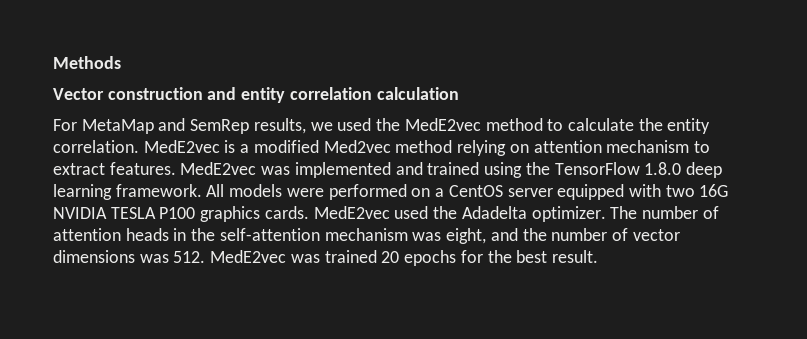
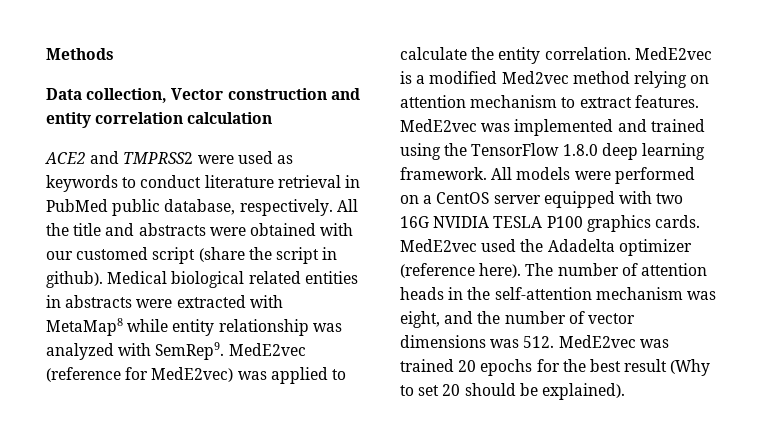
- Vector construction and entity correlation calculation
+ Data collection, Vector construction and entity correlation calculation
- For MetaMap and SemRep results, we used the MedE2vec method to calculate the entity correlation.
+ ACE2 and TMPRSS2 were used as keywords to conduct literature retrieval in PubMed public database, respectively. All the title and abstracts were obtained with our customed script (share the script in github). Medical biological related entities in abstracts were extracted with MetaMap8 while entity relationship was analyzed with SemRep9. MedE2vec (reference for MedE2vec) was applied to calculate the entity correlation.
- MedE2vec used the Adadelta optimizer.
+ MedE2vec used the Adadelta optimizer (reference here).
- The number of attention heads in the self-attention mechanism was eight, and the number of vector dimensions was 512. MedE2vec was trained 20 epochs for the best result.
+ The number of attention heads in the self-attention mechanism was eight, and the number of vector dimensions was 512. MedE2vec was trained 20 epochs for the best result (Why to set 20 should be explained).

